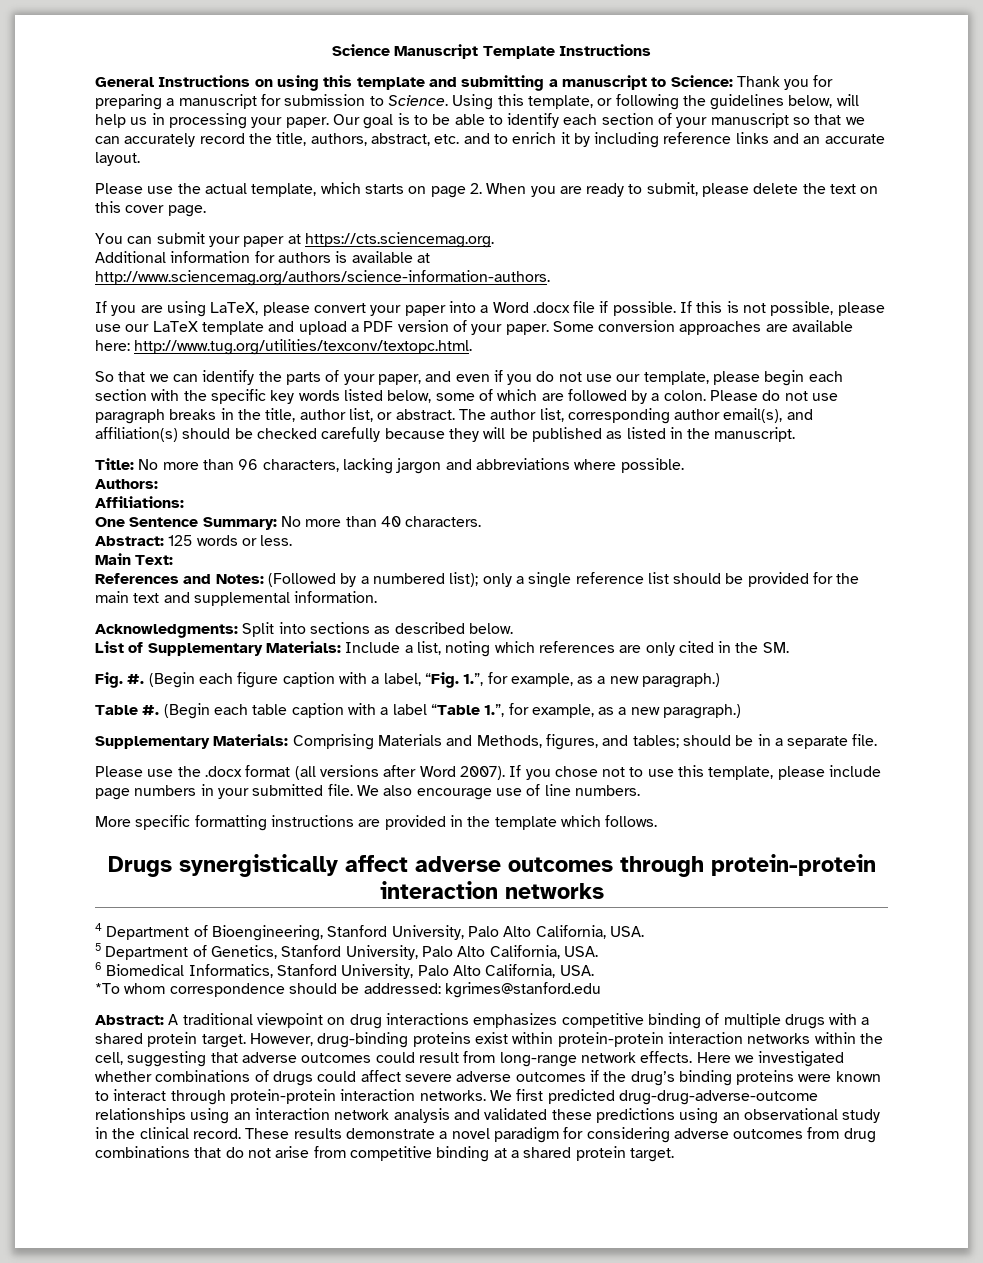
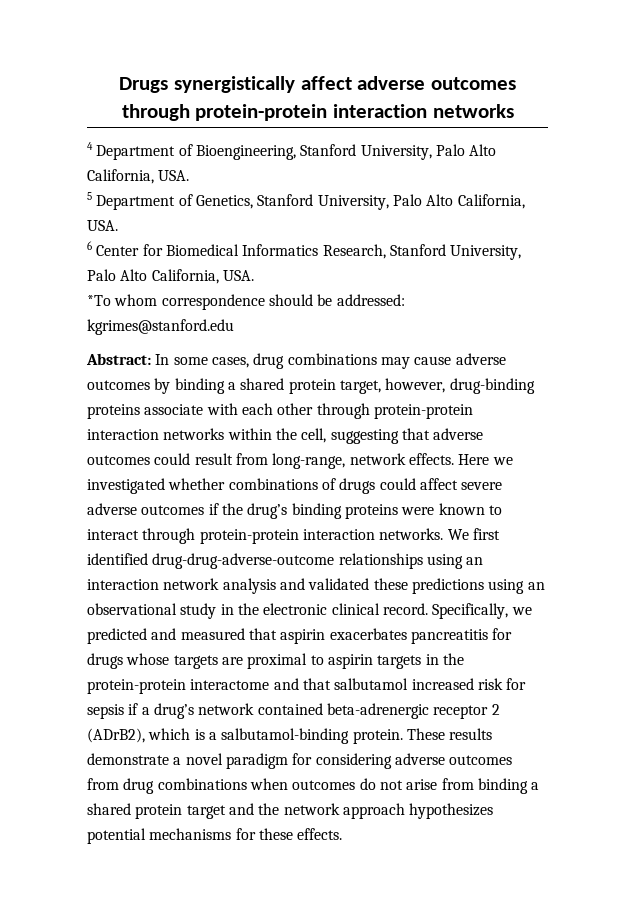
- Science Manuscript Template Instructions
- General Instructions on using this template and submitting a manuscript to Science: Thank you for preparing a manuscript for submission to Science. Using this template, or following the guidelines below, will help us in processing your paper. Our goal is to be able to identify each section of your manuscript so that we can accurately record the title, authors, abstract, etc. and to enrich it by including reference links and an accurate layout.
- Please use the actual template, which starts on page 2. When you are ready to submit, please delete the text on this cover page.
- You can submit your paper at https://cts.sciencemag.org.
- Additional information for authors is available at http://www.sciencemag.org/authors/science-information-authors.
- If you are using LaTeX, please convert your paper into a Word .docx file if possible. If this is not possible, please use our LaTeX template and upload a PDF version of your paper. Some conversion approaches are available here: http://www.tug.org/utilities/texconv/textopc.html.
- So that we can identify the parts of your paper, and even if you do not use our template, please begin each section with the specific key words listed below, some of which are followed by a colon. Please do not use paragraph breaks in the title, author list, or abstract. The author list, corresponding author email(s), and affiliation(s) should be checked carefully because they will be published as listed in the manuscript.
- Title: No more than 96 characters, lacking jargon and abbreviations where possible.
- Authors:
- Affiliations:
- One Sentence Summary: No more than 40 characters.
- Abstract: 125 words or less.
- Main Text:
- References and Notes: (Followed by a numbered list); only a single reference list should be provided for the main text and supplemental information.
- Acknowledgments: Split into sections as described below.
- List of Supplementary Materials: Include a list, noting which references are only cited in the SM.
- Fig. #. (Begin each figure caption with a label, “Fig. 1.”, for example, as a new paragraph.)
- Table #. (Begin each table caption with a label “Table 1.”, for example, as a new paragraph.)
- Supplementary Materials: Comprising Materials and Methods, figures, and tables; should be in a separate file.
- Please use the .docx format (all versions after Word 2007). If you chose not to use this template, please include page numbers in your submitted file. We also encourage use of line numbers.
- More specific formatting instructions are provided in the template which follows.
- 6 Biomedical Informatics, Stanford University, Palo Alto California, USA.
+ 6 Center for Biomedical Informatics Research, Stanford University, Palo Alto California, USA.
- Abstract: A traditional viewpoint on drug interactions emphasizes competitive binding of multiple drugs with a shared protein target. However, drug-binding proteins exist within protein-protein interaction networks within the cell, suggesting that adverse outcomes could result from long-range network effects.
+ Abstract: In some cases, drug combinations may cause adverse outcomes by binding a shared protein target, however, drug-binding proteins associate with each other through protein-protein interaction networks within the cell, suggesting that adverse outcomes could result from long-range, network effects.
- We first predicted drug-drug-adverse-outcome relationships using an interaction network analysis and validated these predictions using an observational study in the clinical record.
+ We first identified drug-drug-adverse-outcome relationships using an interaction network analysis and validated these predictions using an observational study in the electronic clinical record.
+ Specifically, we predicted and measured that aspirin exacerbates pancreatitis for drugs whose targets are proximal to aspirin targets in the protein-protein interactome and that salbutamol increased risk for sepsis if a drug’s network contained beta-adrenergic receptor 2 (ADrB2), which is a salbutamol-binding protein.
- These results demonstrate a novel paradigm for considering adverse outcomes from drug combinations that do not arise from competitive binding at a shared protein target.
+ These results demonstrate a novel paradigm for considering adverse outcomes from drug combinations when outcomes do not arise from binding a shared protein target and the network approach hypothesizes potential mechanisms for these effects.

